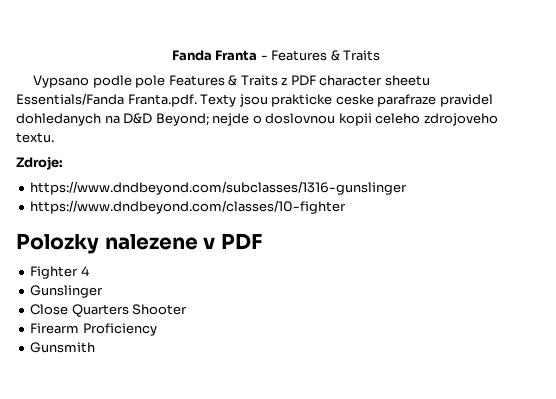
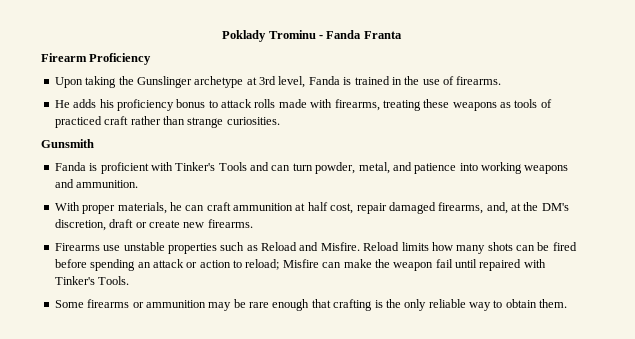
- Fanda Franta - Features & Traits
- Vypsano podle pole Features & Traits z PDF character sheetu Essentials/Fanda Franta.pdf. Texty jsou prakticke ceske parafraze pravidel dohledanych na D&D Beyond; nejde o doslovnou kopii celeho zdrojoveho textu.
- Zdroje:
- https://www.dndbeyond.com/subclasses/1316-gunslinger
- https://www.dndbeyond.com/classes/10-fighter
- Polozky nalezene v PDF
- Fighter 4
- Gunslinger
- Close Quarters Shooter
+ Poklady Trominu - Fanda Franta
  Firearm Proficiency
+ Upon taking the Gunslinger archetype at 3rd level, Fanda is trained in the use of firearms.
+ He adds his proficiency bonus to attack rolls made with firearms, treating these weapons as tools of practiced craft rather than strange curiosities.
  Gunsmith
+ Fanda is proficient with Tinker's Tools and can turn powder, metal, and patience into working weapons and ammunition.
+ With proper materials, he can craft ammunition at half cost, repair damaged firearms, and, at the DM's discretion, draft or create new firearms.
+ Firearms use unstable properties such as Reload and Misfire. Reload limits how many shots can be fired before spending an attack or action to reload; Misfire can make the weapon fail until repaired with Tinker's Tools.
+ Some firearms or ammunition may be rare enough that crafting is the only reliable way to obtain them.

